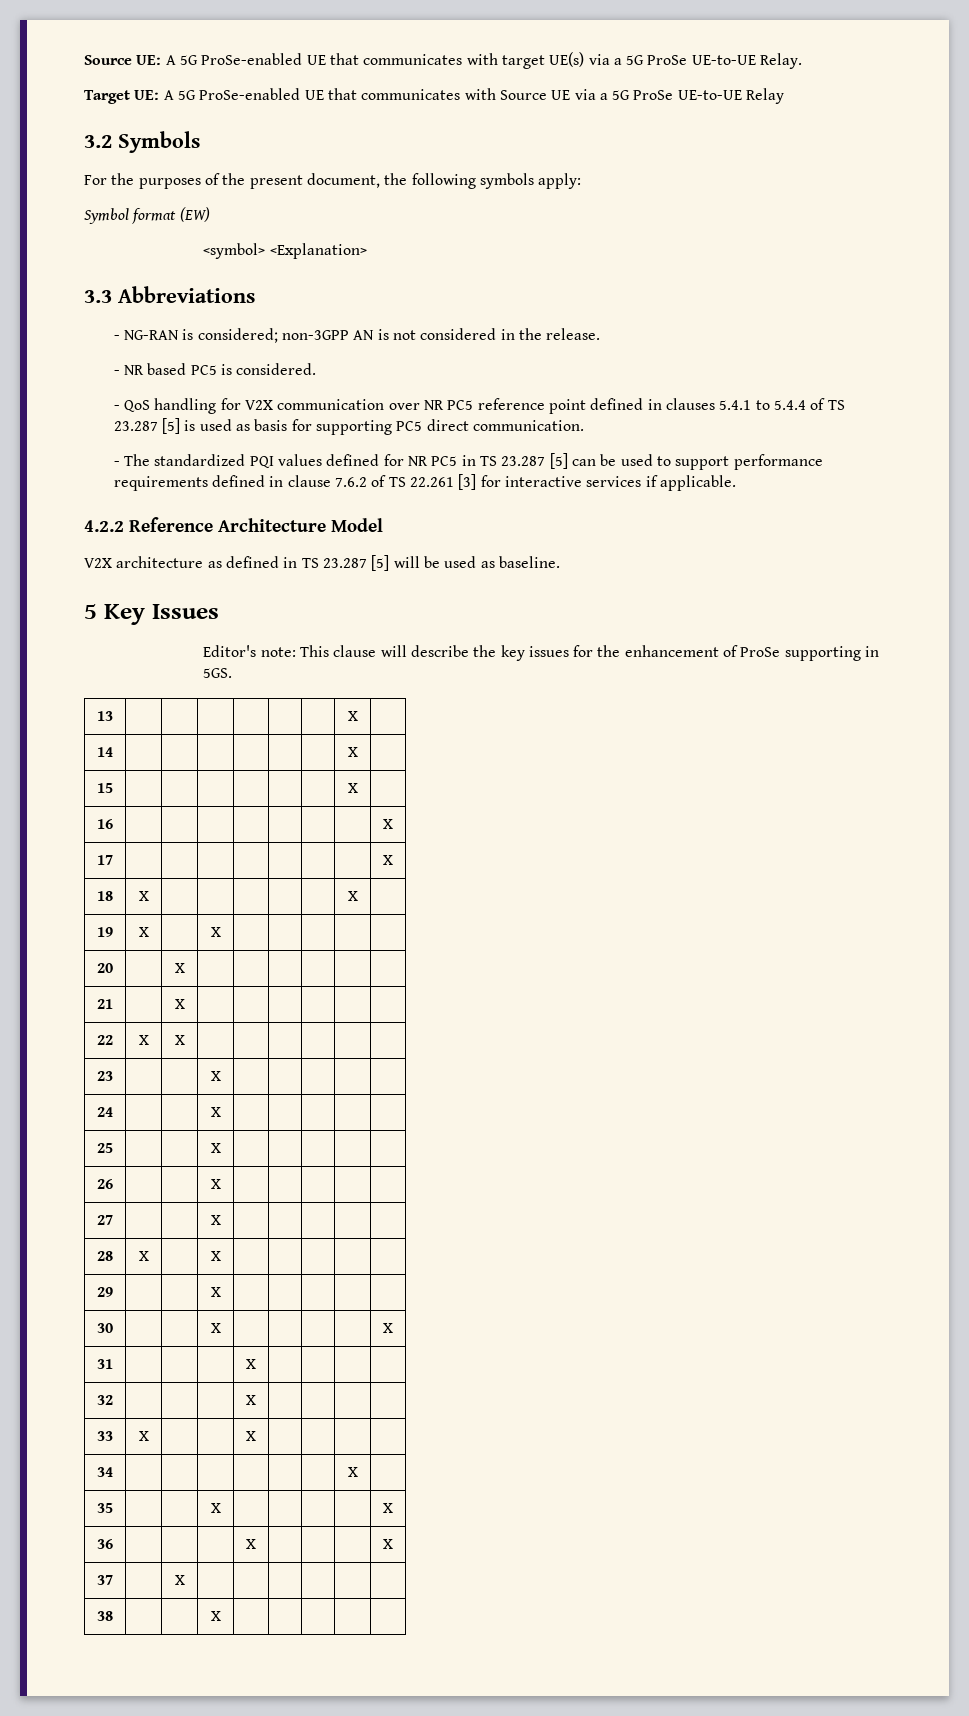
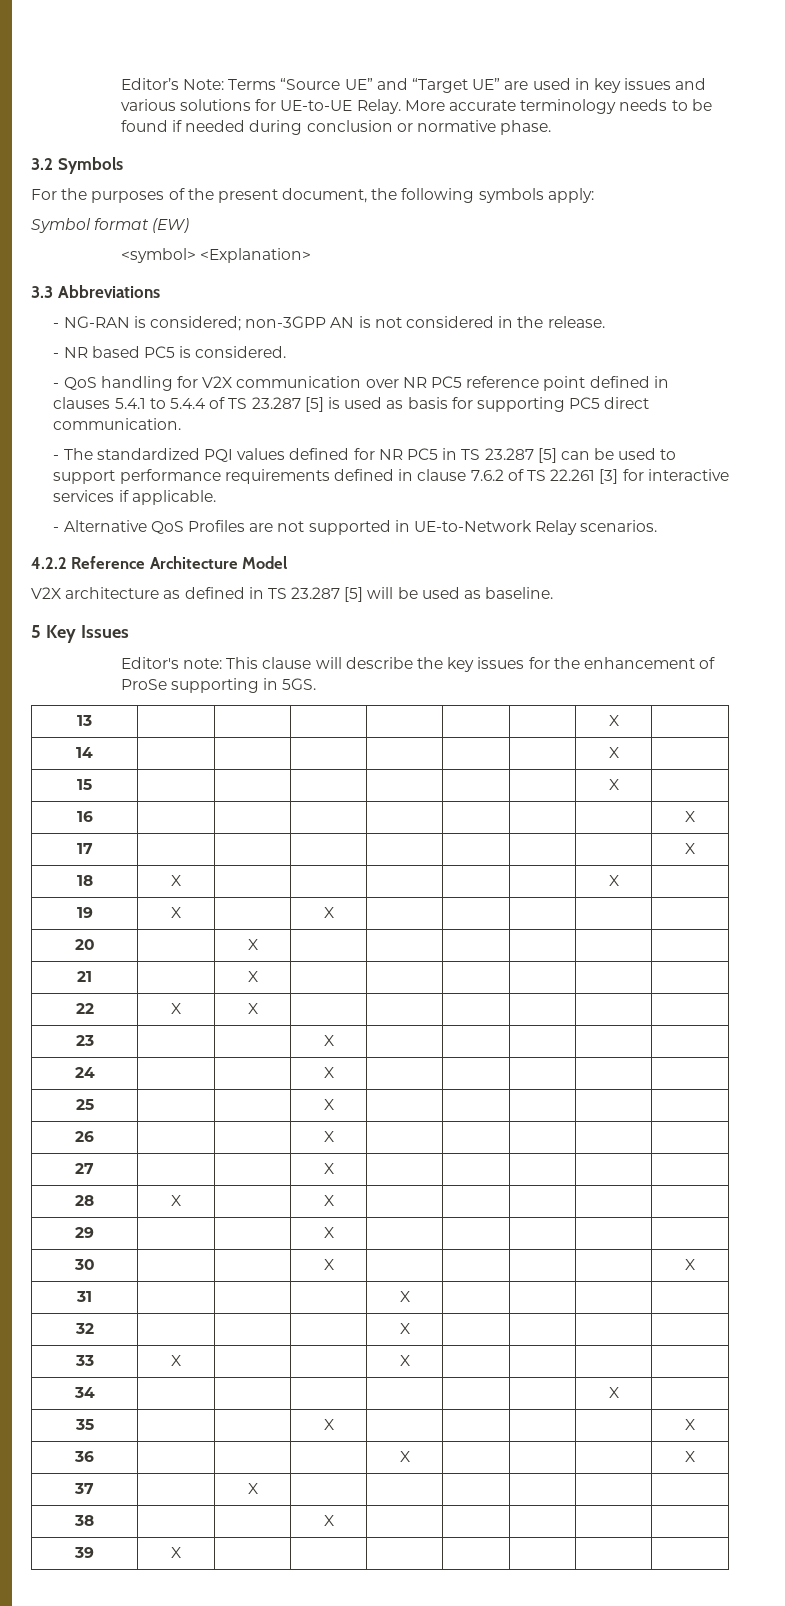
- Source UE: A 5G ProSe-enabled UE that communicates with target UE(s) via a 5G ProSe UE-to-UE Relay.
- Target UE: A 5G ProSe-enabled UE that communicates with Source UE via a 5G ProSe UE-to-UE Relay
+ Editor’s Note: Terms “Source UE” and “Target UE” are used in key issues and various solutions for UE-to-UE Relay. More accurate terminology needs to be found if needed during conclusion or normative phase.
+ - Alternative QoS Profiles are not supported in UE-to-Network Relay scenarios.
+ 39 | X | | | | | | |

